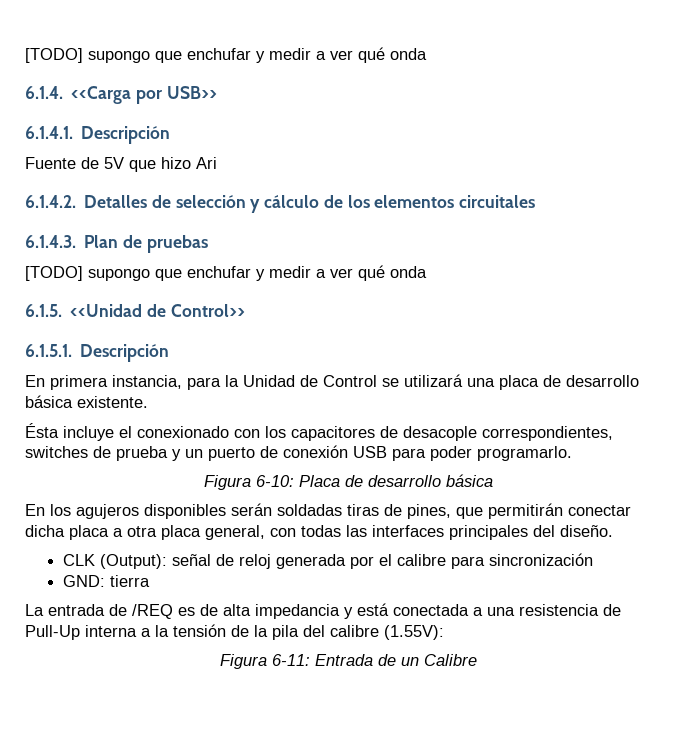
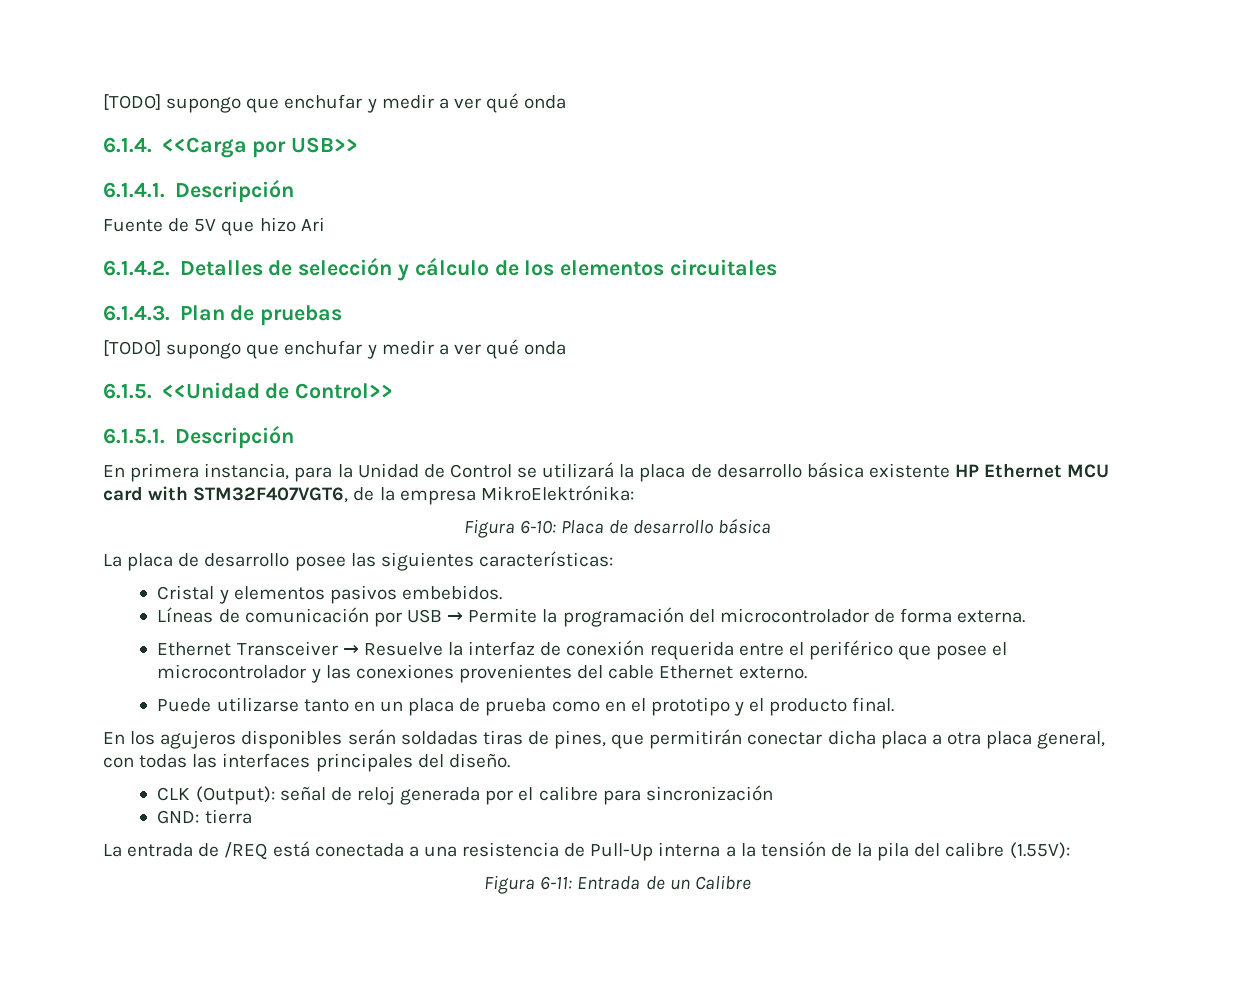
- En primera instancia, para la Unidad de Control se utilizará una placa de desarrollo básica existente.
- Ésta incluye el conexionado con los capacitores de desacople correspondientes, switches de prueba y un puerto de conexión USB para poder programarlo.
+ En primera instancia, para la Unidad de Control se utilizará la placa de desarrollo básica existente HP Ethernet MCU card with STM32F407VGT6, de la empresa MikroElektrónika:
+ La placa de desarrollo posee las siguientes características:
+ Cristal y elementos pasivos embebidos.
+ Líneas de comunicación por USB → Permite la programación del microcontrolador de forma externa.
+ Ethernet Transceiver → Resuelve la interfaz de conexión requerida entre el periférico que posee el microcontrolador y las conexiones provenientes del cable Ethernet externo.
+ Puede utilizarse tanto en un placa de prueba como en el prototipo y el producto final.
- La entrada de /REQ es de alta impedancia y está conectada a una resistencia de Pull-Up interna a la tensión de la pila del calibre (1.55V):
+ La entrada de /REQ está conectada a una resistencia de Pull-Up interna a la tensión de la pila del calibre (1.55V):

